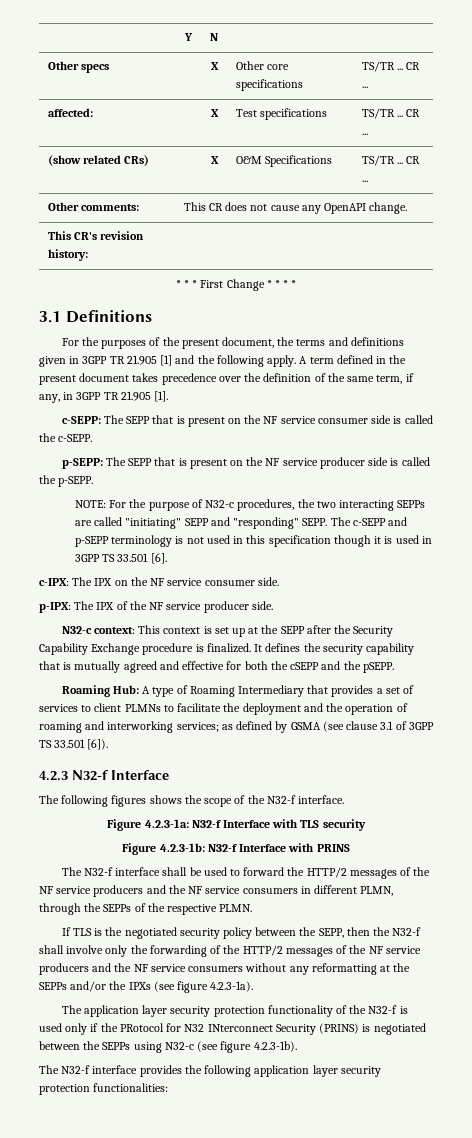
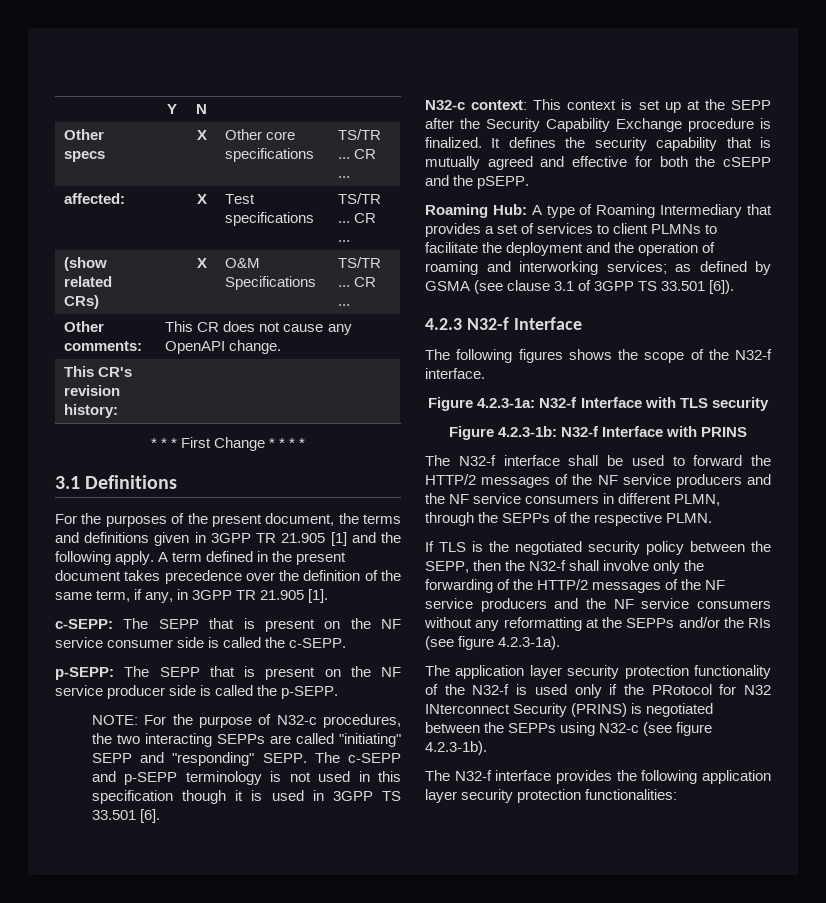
- c-IPX: The IPX on the NF service consumer side.
- p-IPX: The IPX of the NF service producer side.
- If TLS is the negotiated security policy between the SEPP, then the N32-f shall involve only the forwarding of the HTTP/2 messages of the NF service producers and the NF service consumers without any reformatting at the SEPPs and/or the IPXs (see figure 4.2.3-1a).
+ If TLS is the negotiated security policy between the SEPP, then the N32-f shall involve only the forwarding of the HTTP/2 messages of the NF service producers and the NF service consumers without any reformatting at the SEPPs and/or the RIs (see figure 4.2.3-1a).

